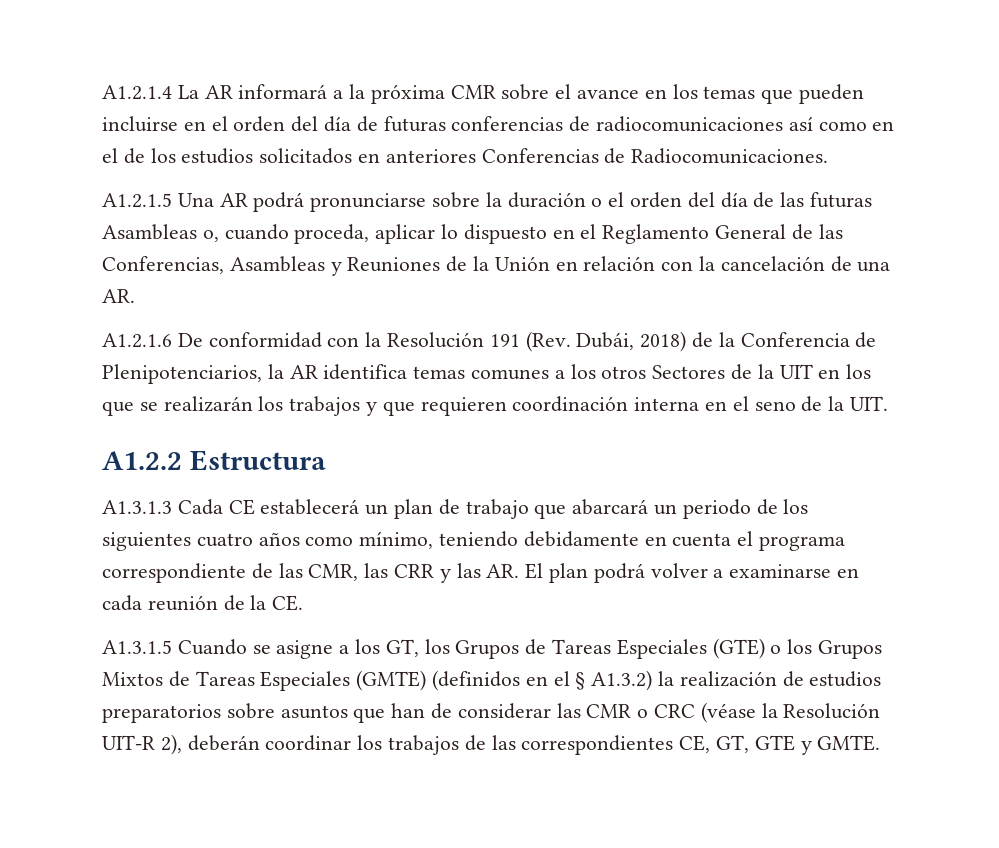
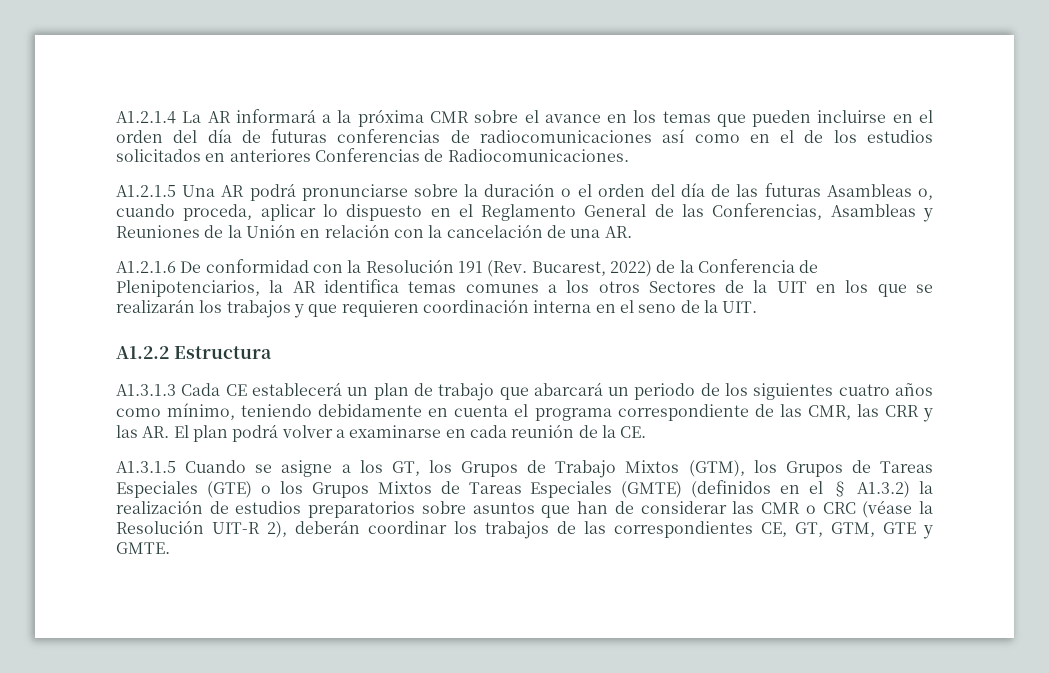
- А1.2.1.6 De conformidad con la Resolución 191 (Rev. Dubái, 2018) de la Conferencia de Plenipotenciarios, la AR identifica temas comunes a los otros Sectores de la UIT en los que se realizarán los trabajos y que requieren coordinación interna en el seno de la UIT.
+ А1.2.1.6 De conformidad con la Resolución 191 (Rev. Bucarest, 2022) de la Conferencia de Plenipotenciarios, la AR identifica temas comunes a los otros Sectores de la UIT en los que se realizarán los trabajos y que requieren coordinación interna en el seno de la UIT.
- A1.3.1.5 Cuando se asigne a los GT, los Grupos de Tareas Especiales (GTE) o los Grupos Mixtos de Tareas Especiales (GMTE) (definidos en el § A1.3.2) la realización de estudios preparatorios sobre asuntos que han de considerar las CMR o CRC (véase la Resolución UIT-R 2), deberán coordinar los trabajos de las correspondientes CE, GT, GTE y GMTE.
+ A1.3.1.5 Cuando se asigne a los GT, los Grupos de Trabajo Mixtos (GTM), los Grupos de Tareas Especiales (GTE) o los Grupos Mixtos de Tareas Especiales (GMTE) (definidos en el § A1.3.2) la realización de estudios preparatorios sobre asuntos que han de considerar las CMR o CRC (véase la Resolución UIT-R 2), deberán coordinar los trabajos de las correspondientes CE, GT, GTM, GTE y GMTE.

